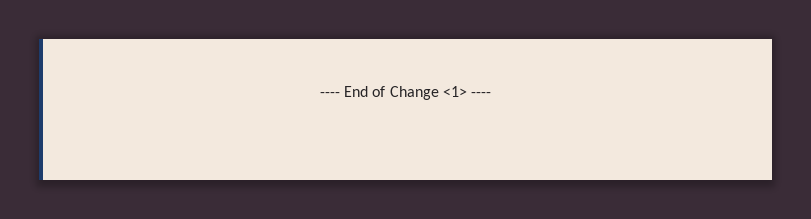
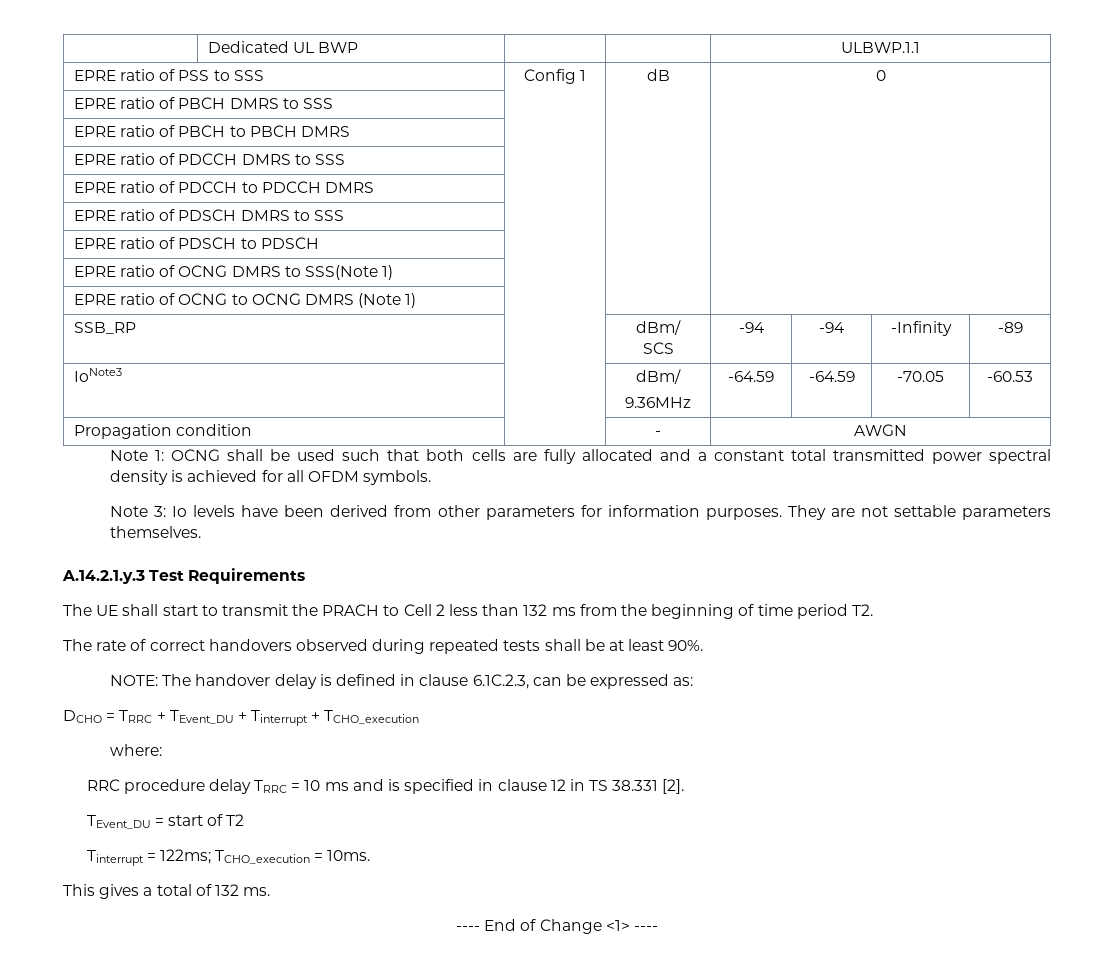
+ | Dedicated UL BWP | | | ULBWP.1.1
+ EPRE ratio of PSS to SSS | Config 1 | dB | 0
+ EPRE ratio of PBCH DMRS to SSS | | |
+ EPRE ratio of PBCH to PBCH DMRS | | |
+ EPRE ratio of PDCCH DMRS to SSS | | |
+ EPRE ratio of PDCCH to PDCCH DMRS | | |
+ EPRE ratio of PDSCH DMRS to SSS | | |
+ EPRE ratio of PDSCH to PDSCH | | |
+ EPRE ratio of OCNG DMRS to SSS(Note 1) | | |
+ EPRE ratio of OCNG to OCNG DMRS (Note 1) | | |
+ SSB_RP | | dBm/
+ SCS | -94 | -94 | -Infinity | -89
+ IoNote3 | | dBm/
+ 9.36MHz | -64.59 | -64.59 | -70.05 | -60.53
+ Propagation condition | | - | AWGN
+ Note 1: OCNG shall be used such that both cells are fully allocated and a constant total transmitted power spectral density is achieved for all OFDM symbols.
+ Note 3: Io levels have been derived from other parameters for information purposes. They are not settable parameters themselves.
+ A.14.2.1.y.3 Test Requirements
+ The UE shall start to transmit the PRACH to Cell 2 less than 132 ms from the beginning of time period T2.
+ The rate of correct handovers observed during repeated tests shall be at least 90%.
+ NOTE: The handover delay is defined in clause 6.1C.2.3, can be expressed as:
+ DCHO = TRRC + TEvent_DU + Tinterrupt + TCHO_execution
+ where:
+ RRC procedure delay TRRC = 10 ms and is specified in clause 12 in TS 38.331 [2].
+ TEvent_DU = start of T2
+ Tinterrupt = 122ms; TCHO_execution = 10ms.
+ This gives a total of 132 ms.

